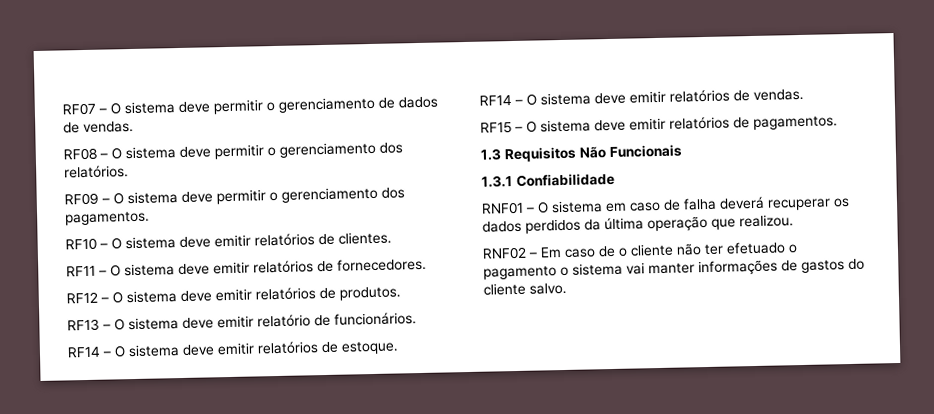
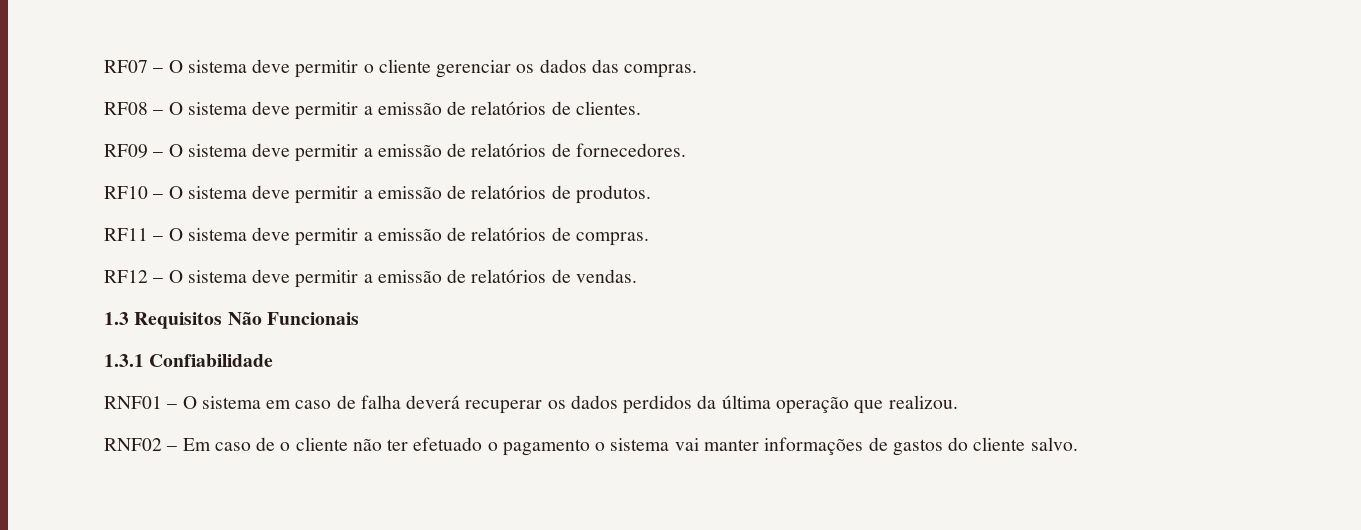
- RF07 – O sistema deve permitir o gerenciamento de dados de vendas.
+ RF07 – O sistema deve permitir o cliente gerenciar os dados das compras.
- RF08 – O sistema deve permitir o gerenciamento dos relatórios.
+ RF08 – O sistema deve permitir a emissão de relatórios de clientes.
- RF09 – O sistema deve permitir o gerenciamento dos pagamentos.
+ RF09 – O sistema deve permitir a emissão de relatórios de fornecedores.
- RF10 – O sistema deve emitir relatórios de clientes.
+ RF10 – O sistema deve permitir a emissão de relatórios de produtos.
- RF11 – O sistema deve emitir relatórios de fornecedores.
+ RF11 – O sistema deve permitir a emissão de relatórios de compras.
- RF12 – O sistema deve emitir relatórios de produtos.
- RF13 – O sistema deve emitir relatório de funcionários.
- RF14 – O sistema deve emitir relatórios de estoque.
- RF14 – O sistema deve emitir relatórios de vendas.
- RF15 – O sistema deve emitir relatórios de pagamentos.
+ RF12 – O sistema deve permitir a emissão de relatórios de vendas.

